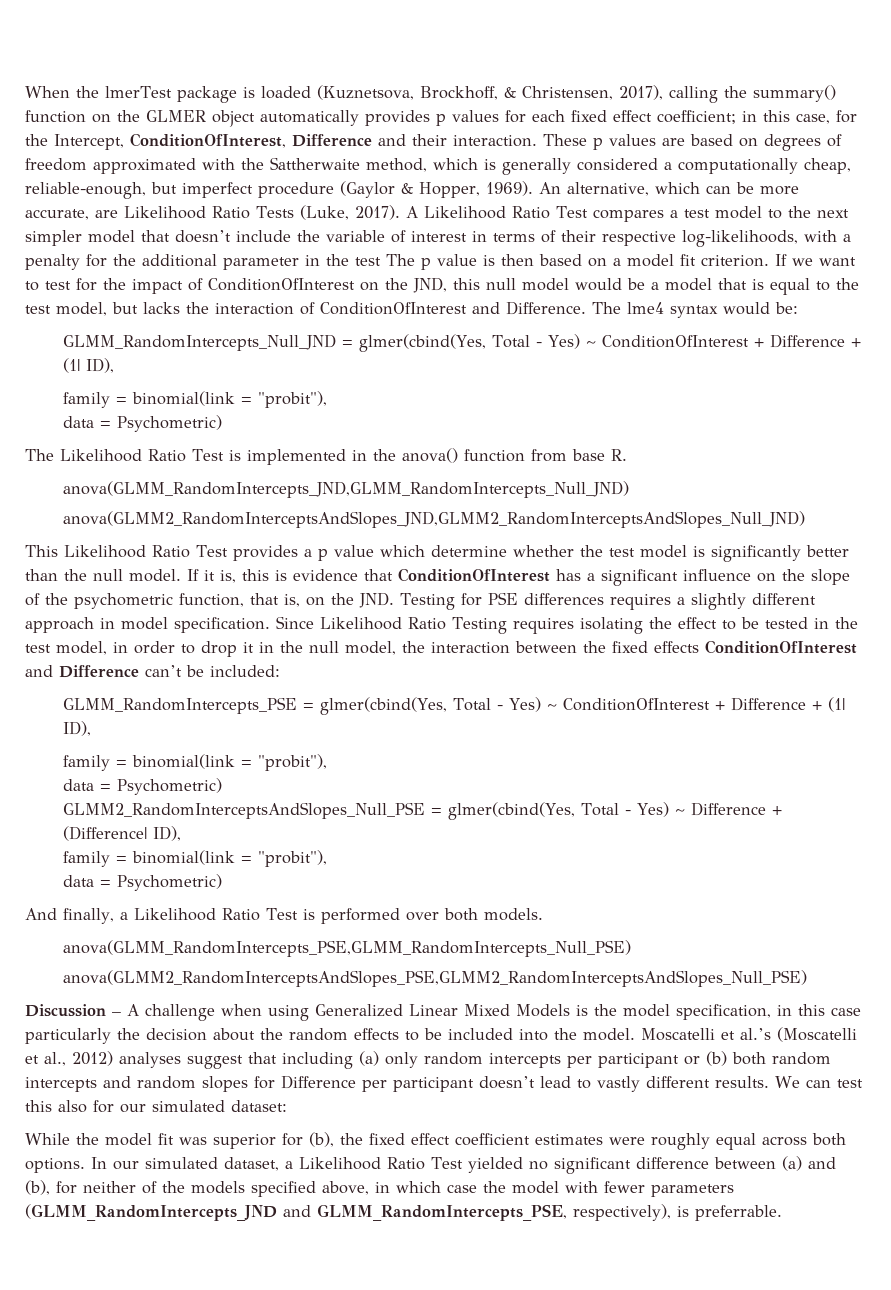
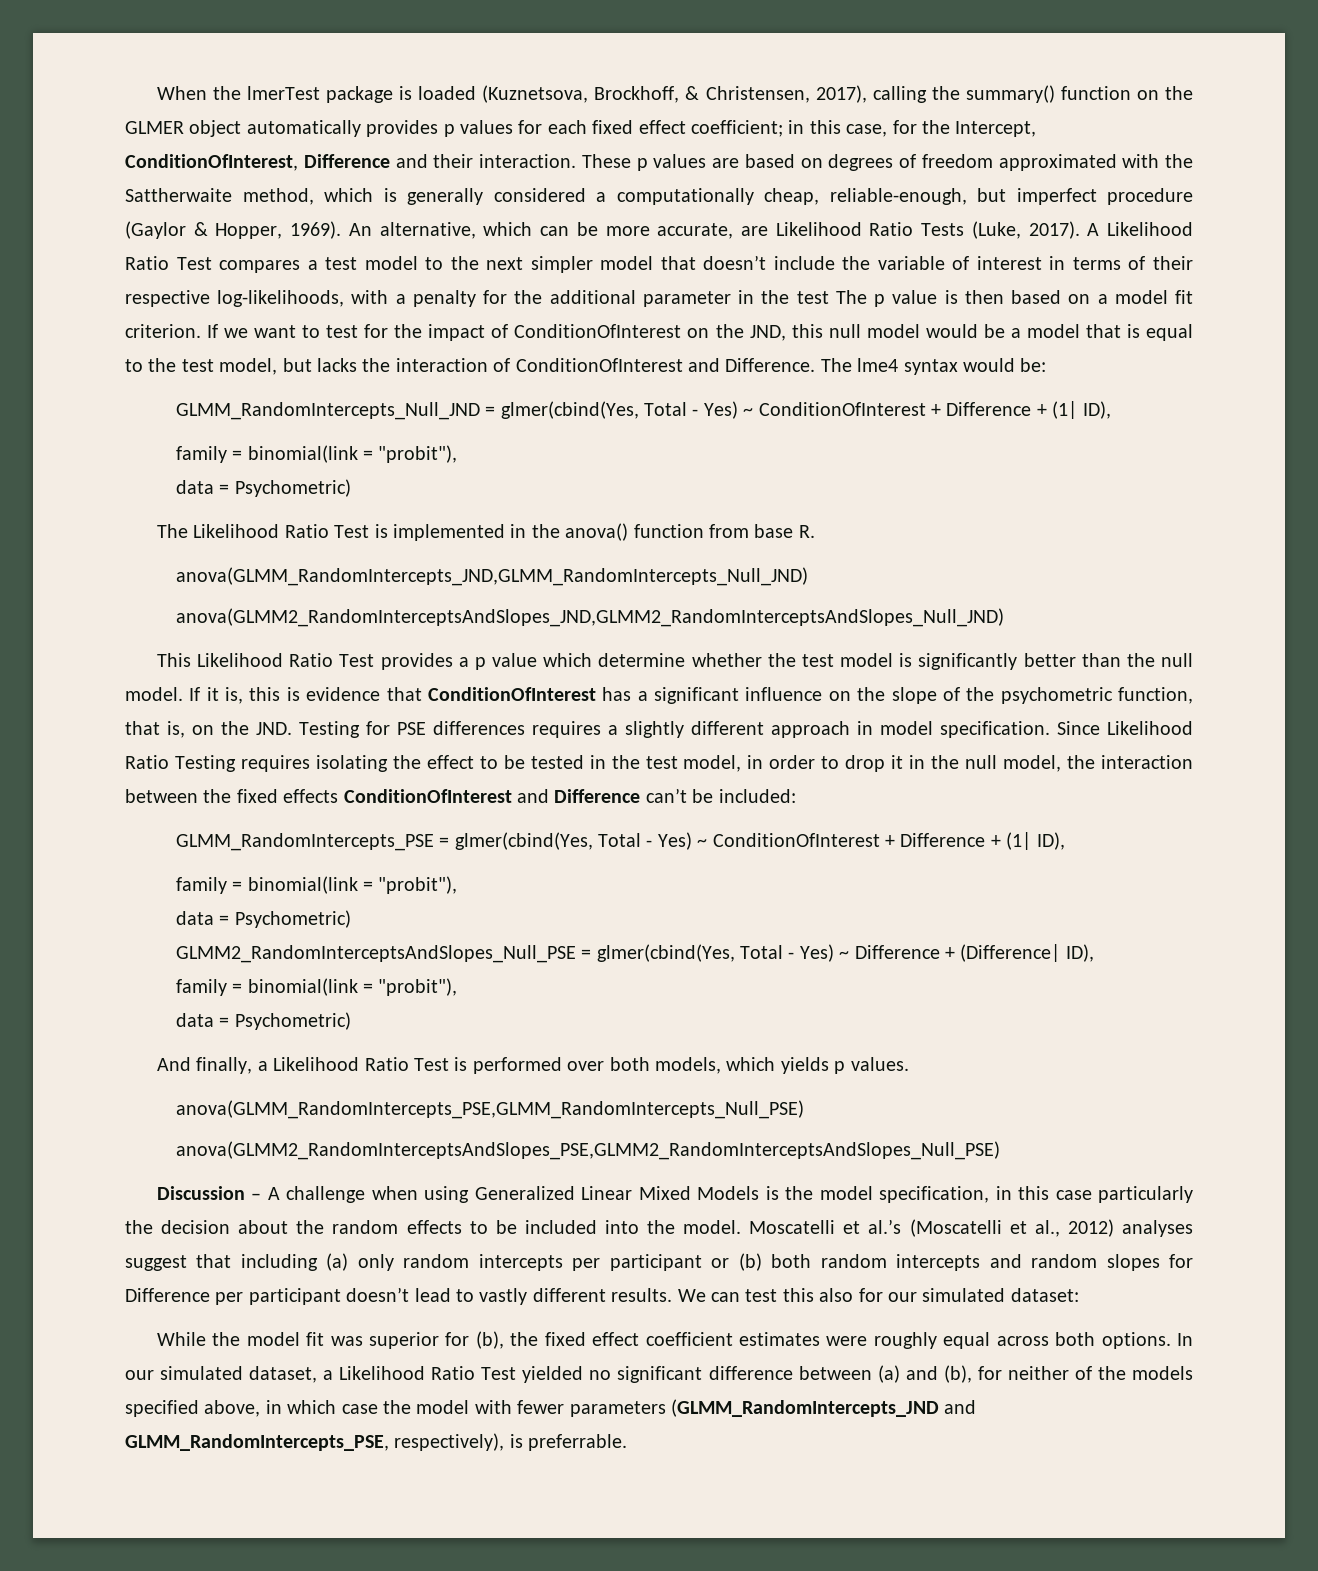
- And finally, a Likelihood Ratio Test is performed over both models.
+ And finally, a Likelihood Ratio Test is performed over both models, which yields p values.

